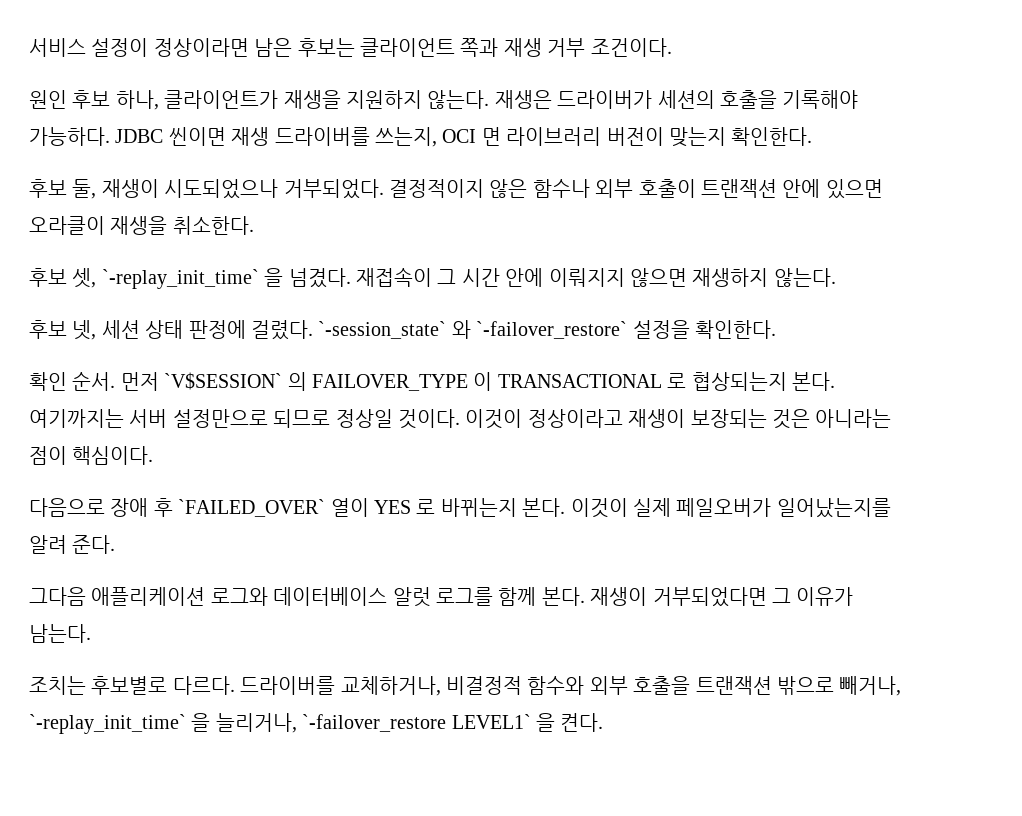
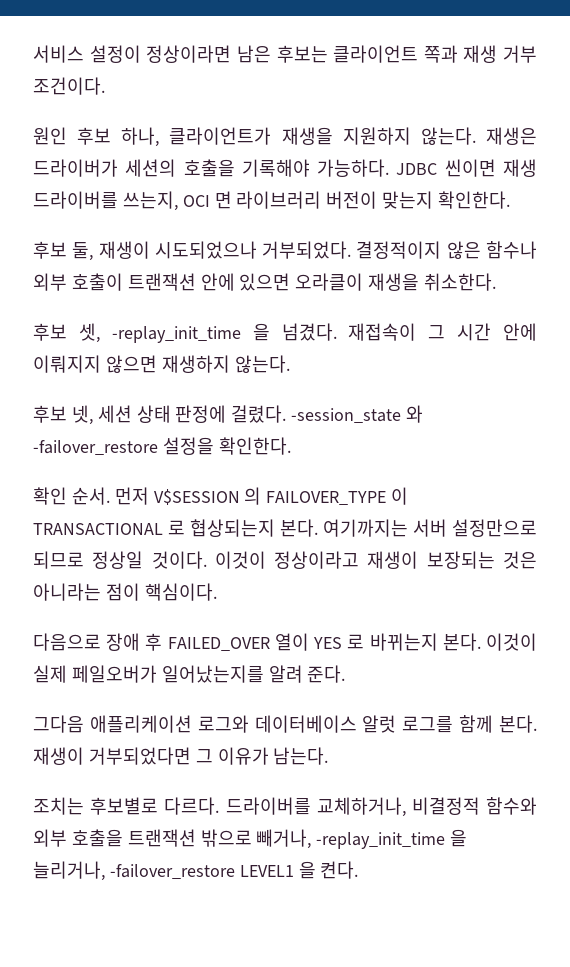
- 후보 셋, `-replay_init_time` 을 넘겼다.
+ 후보 셋, -replay_init_time 을 넘겼다.
- `-session_state` 와 `-failover_restore` 설정을 확인한다.
+ -session_state 와 -failover_restore 설정을 확인한다.
- 먼저 `V$SESSION` 의 FAILOVER_TYPE 이 TRANSACTIONAL 로 협상되는지 본다.
+ 먼저 V$SESSION 의 FAILOVER_TYPE 이 TRANSACTIONAL 로 협상되는지 본다.
- 다음으로 장애 후 `FAILED_OVER` 열이 YES 로 바뀌는지 본다.
+ 다음으로 장애 후 FAILED_OVER 열이 YES 로 바뀌는지 본다.
- 드라이버를 교체하거나, 비결정적 함수와 외부 호출을 트랜잭션 밖으로 빼거나, `-replay_init_time` 을 늘리거나, `-failover_restore LEVEL1` 을 켠다.
+ 드라이버를 교체하거나, 비결정적 함수와 외부 호출을 트랜잭션 밖으로 빼거나, -replay_init_time 을 늘리거나, -failover_restore LEVEL1 을 켠다.

